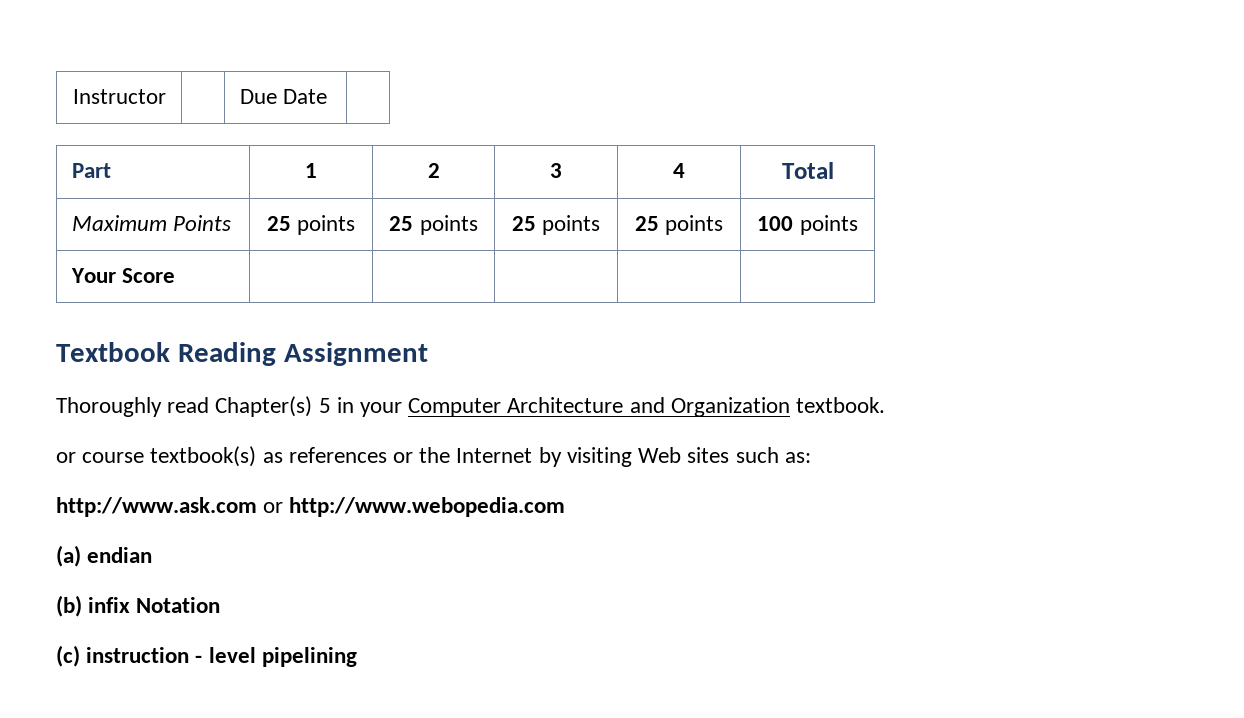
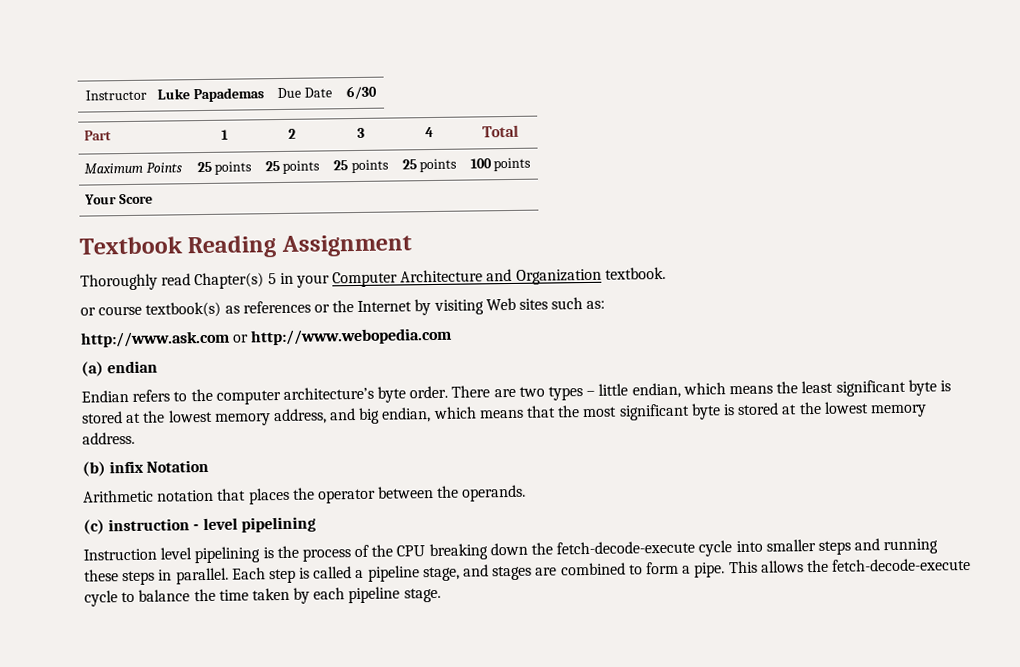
- Instructor | | Due Date |
+ Instructor | Luke Papademas | Due Date | 6/30
+ Endian refers to the computer architecture’s byte order. There are two types – little endian, which means the least significant byte is stored at the lowest memory address, and big endian, which means that the most significant byte is stored at the lowest memory address.
  (b) infix Notation
+ Arithmetic notation that places the operator between the operands.
+ Instruction level pipelining is the process of the CPU breaking down the fetch-decode-execute cycle into smaller steps and running these steps in parallel. Each step is called a pipeline stage, and stages are combined to form a pipe. This allows the fetch-decode-execute cycle to balance the time taken by each pipeline stage.

